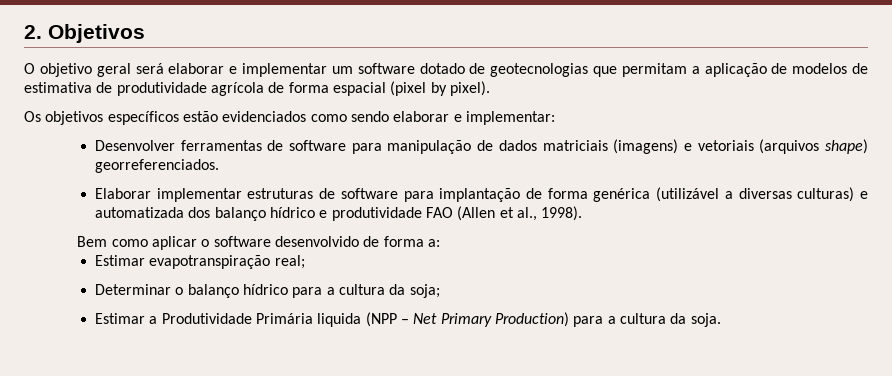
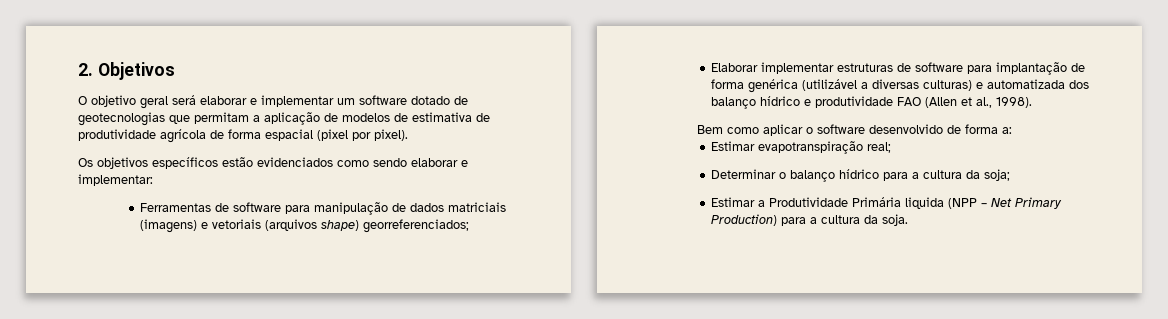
- O objetivo geral será elaborar e implementar um software dotado de geotecnologias que permitam a aplicação de modelos de estimativa de produtividade agrícola de forma espacial (pixel by pixel).
+ O objetivo geral será elaborar e implementar um software dotado de geotecnologias que permitam a aplicação de modelos de estimativa de produtividade agrícola de forma espacial (pixel por pixel).
- Desenvolver ferramentas de software para manipulação de dados matriciais (imagens) e vetoriais (arquivos shape) georreferenciados.
+ Ferramentas de software para manipulação de dados matriciais (imagens) e vetoriais (arquivos shape) georreferenciados;

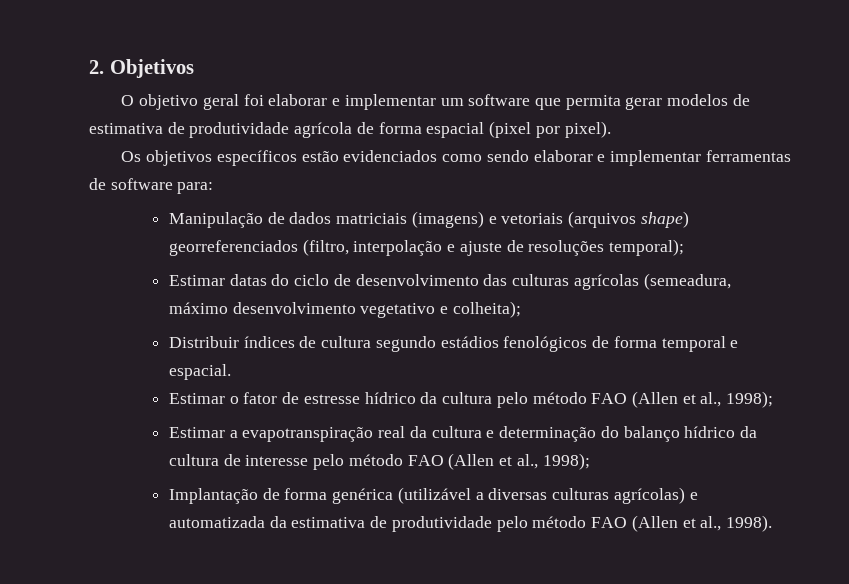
- O objetivo geral será elaborar e implementar um software dotado de geotecnologias que permitam a aplicação de modelos de estimativa de produtividade agrícola de forma espacial (pixel por pixel).
+ O objetivo geral foi elaborar e implementar um software que permita gerar modelos de estimativa de produtividade agrícola de forma espacial (pixel por pixel).
- Os objetivos específicos estão evidenciados como sendo elaborar e implementar:
- Ferramentas de software para manipulação de dados matriciais (imagens) e vetoriais (arquivos shape) georreferenciados;
- Elaborar implementar estruturas de software para implantação de forma genérica (utilizável a diversas culturas) e automatizada dos balanço hídrico e produtividade FAO (Allen et al., 1998).
+ Os objetivos específicos estão evidenciados como sendo elaborar e implementar ferramentas de software para:
+ Manipulação de dados matriciais (imagens) e vetoriais (arquivos shape) georreferenciados (filtro, interpolação e ajuste de resoluções temporal);
+ Estimar datas do ciclo de desenvolvimento das culturas agrícolas (semeadura, máximo desenvolvimento vegetativo e colheita);
+ Distribuir índices de cultura segundo estádios fenológicos de forma temporal e espacial.
+ Estimar o fator de estresse hídrico da cultura pelo método FAO (Allen et al., 1998);
+ Estimar a evapotranspiração real da cultura e determinação do balanço hídrico da cultura de interesse pelo método FAO (Allen et al., 1998);
+ Implantação de forma genérica (utilizável a diversas culturas agrícolas) e automatizada da estimativa de produtividade pelo método FAO (Allen et al., 1998).
- Bem como aplicar o software desenvolvido de forma a:
- Estimar evapotranspiração real;
- Determinar o balanço hídrico para a cultura da soja;
- Estimar a Produtividade Primária liquida (NPP – Net Primary Production) para a cultura da soja.

